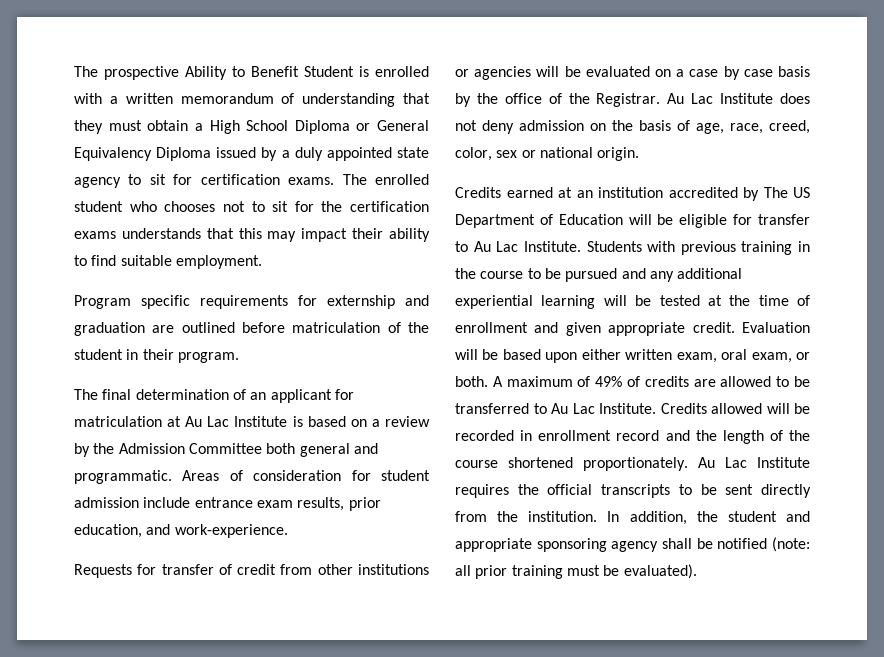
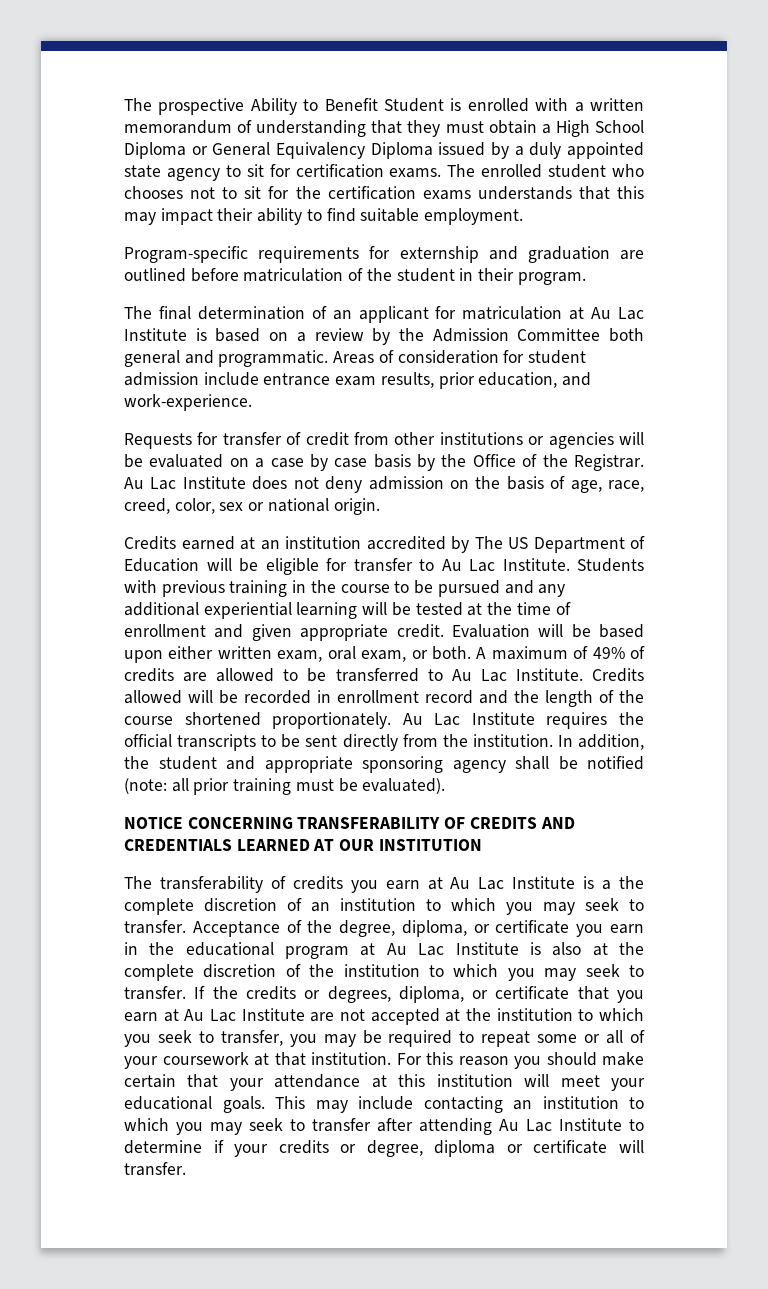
- Program specific requirements for externship and graduation are outlined before matriculation of the student in their program.
+ Program-specific requirements for externship and graduation are outlined before matriculation of the student in their program.
- Requests for transfer of credit from other institutions or agencies will be evaluated on a case by case basis by the office of the Registrar.
+ Requests for transfer of credit from other institutions or agencies will be evaluated on a case by case basis by the Office of the Registrar.
+ NOTICE CONCERNING TRANSFERABILITY OF CREDITS AND CREDENTIALS LEARNED AT OUR INSTITUTION
+ The transferability of credits you earn at Au Lac Institute is a the complete discretion of an institution to which you may seek to transfer. Acceptance of the degree, diploma, or certificate you earn in the educational program at Au Lac Institute is also at the complete discretion of the institution to which you may seek to transfer. If the credits or degrees, diploma, or certificate that you earn at Au Lac Institute are not accepted at the institution to which you seek to transfer, you may be required to repeat some or all of your coursework at that institution. For this reason you should make certain that your attendance at this institution will meet your educational goals. This may include contacting an institution to which you may seek to transfer after attending Au Lac Institute to determine if your credits or degree, diploma or certificate will transfer.

